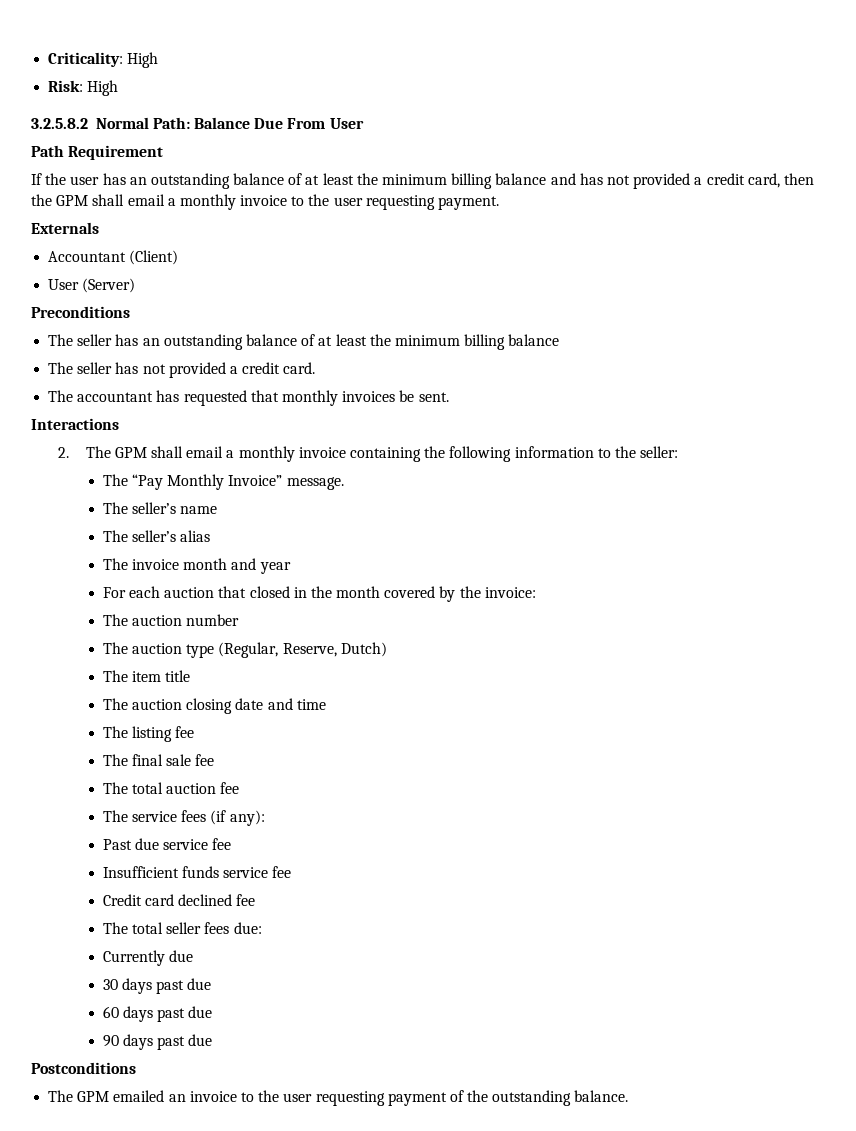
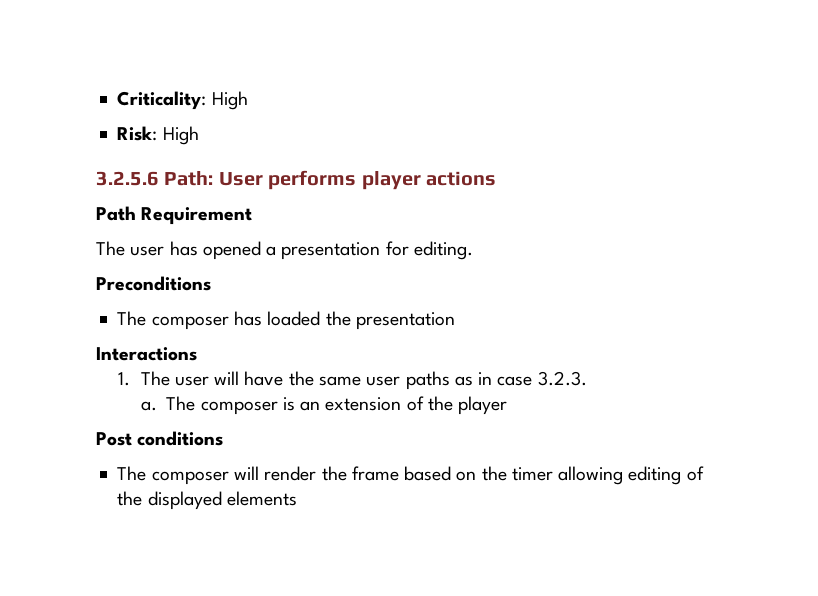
- 3.2.5.8.2 Normal Path: Balance Due From User
+ 3.2.5.6 Path: User performs player actions
  Path Requirement
- If the user has an outstanding balance of at least the minimum billing balance and has not provided a credit card, then the GPM shall email a monthly invoice to the user requesting payment.
- Externals
- Accountant (Client)
- User (Server)
+ The user has opened a presentation for editing.
  Preconditions
- The seller has an outstanding balance of at least the minimum billing balance
- The seller has not provided a credit card.
- The accountant has requested that monthly invoices be sent.
+ The composer has loaded the presentation
  Interactions
- 2. The GPM shall email a monthly invoice containing the following information to the seller:
- The “Pay Monthly Invoice” message.
- The seller’s name
- The seller’s alias
- The invoice month and year
- For each auction that closed in the month covered by the invoice:
- The auction number
- The auction type (Regular, Reserve, Dutch)
- The item title
- The auction closing date and time
- The listing fee
- The final sale fee
- The total auction fee
- The service fees (if any):
- Past due service fee
- Insufficient funds service fee
- Credit card declined fee
- The total seller fees due:
- Currently due
- 30 days past due
- 60 days past due
- 90 days past due
- Postconditions
- The GPM emailed an invoice to the user requesting payment of the outstanding balance.
+ 1. The user will have the same user paths as in case 3.2.3.
+ a. The composer is an extension of the player
+ Post conditions
+ The composer will render the frame based on the timer allowing editing of the displayed elements

